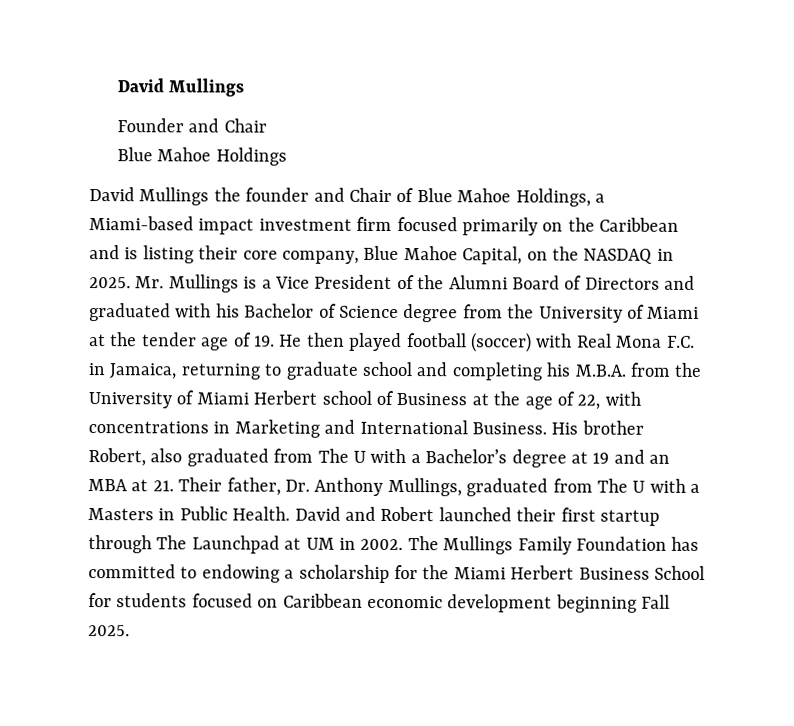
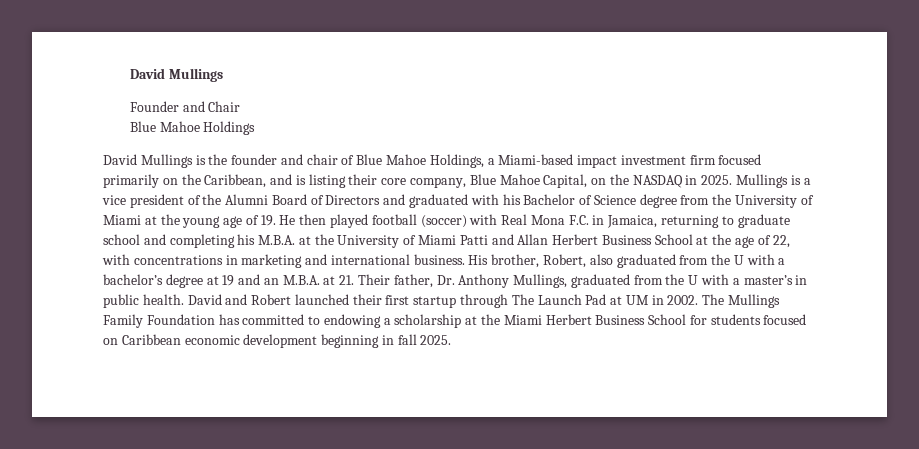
- David Mullings the founder and Chair of Blue Mahoe Holdings, a Miami-based impact investment firm focused primarily on the Caribbean and is listing their core company, Blue Mahoe Capital, on the NASDAQ in 2025.
+ David Mullings is the founder and chair of Blue Mahoe Holdings, a Miami-based impact investment firm focused primarily on the Caribbean, and is listing their core company, Blue Mahoe Capital, on the NASDAQ in 2025.
- Mr. Mullings is a Vice President of the Alumni Board of Directors and graduated with his Bachelor of Science degree from the University of Miami at the tender age of 19. He then played football (soccer) with Real Mona F.C. in Jamaica, returning to graduate school and completing his M.B.A. from the University of Miami Herbert school of Business at the age of 22, with concentrations in Marketing and International Business. His brother Robert, also graduated from The U with a Bachelor’s degree at 19 and an MBA at 21. Their father, Dr. Anthony Mullings, graduated from The U with a Masters in Public Health.
+ Mullings is a vice president of the Alumni Board of Directors and graduated with his Bachelor of Science degree from the University of Miami at the young age of 19. He then played football (soccer) with Real Mona F.C. in Jamaica, returning to graduate school and completing his M.B.A. at the University of Miami Patti and Allan Herbert Business School at the age of 22, with concentrations in marketing and international business. His brother, Robert, also graduated from the U with a bachelor’s degree at 19 and an M.B.A. at 21. Their father, Dr. Anthony Mullings, graduated from the U with a master’s in public health.
- David and Robert launched their first startup through The Launchpad at UM in 2002.
+ David and Robert launched their first startup through The Launch Pad at UM in 2002.
- The Mullings Family Foundation has committed to endowing a scholarship for the Miami Herbert Business School for students focused on Caribbean economic development beginning Fall 2025.
+ The Mullings Family Foundation has committed to endowing a scholarship at the Miami Herbert Business School for students focused on Caribbean economic development beginning in fall 2025.

